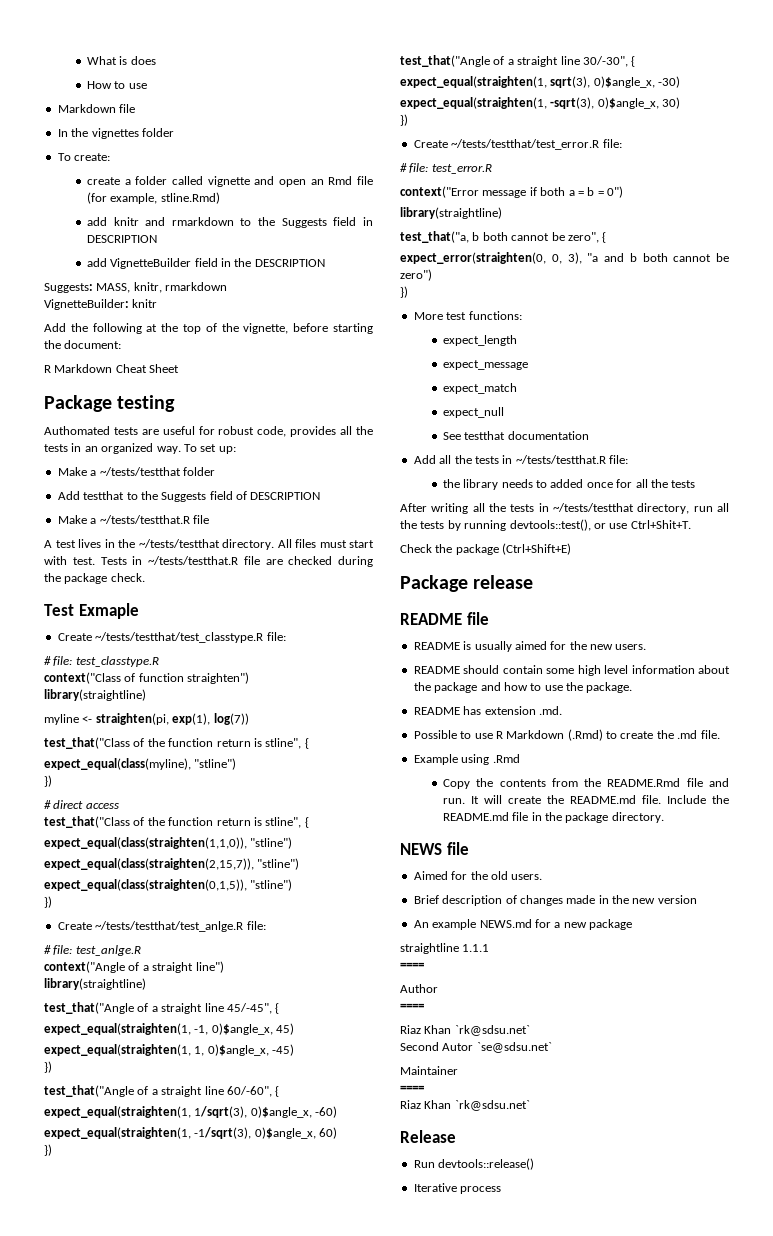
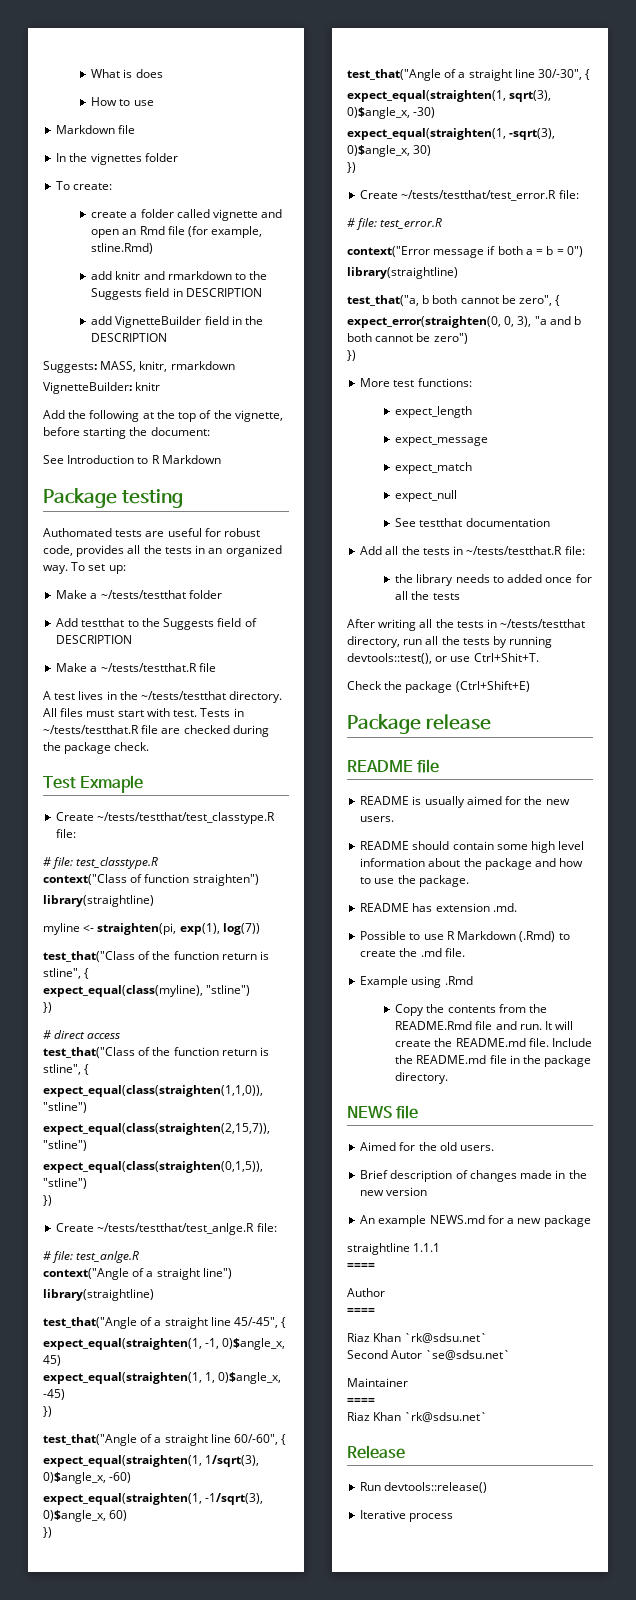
- R Markdown Cheat Sheet
+ See Introduction to R Markdown

